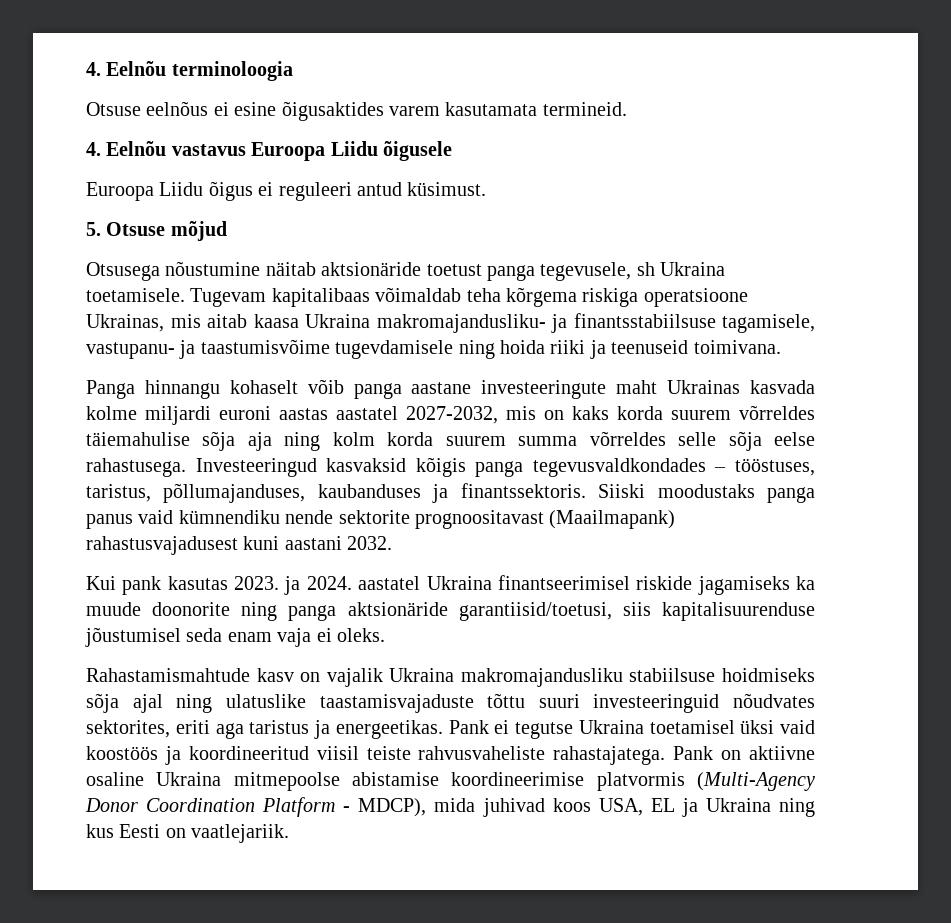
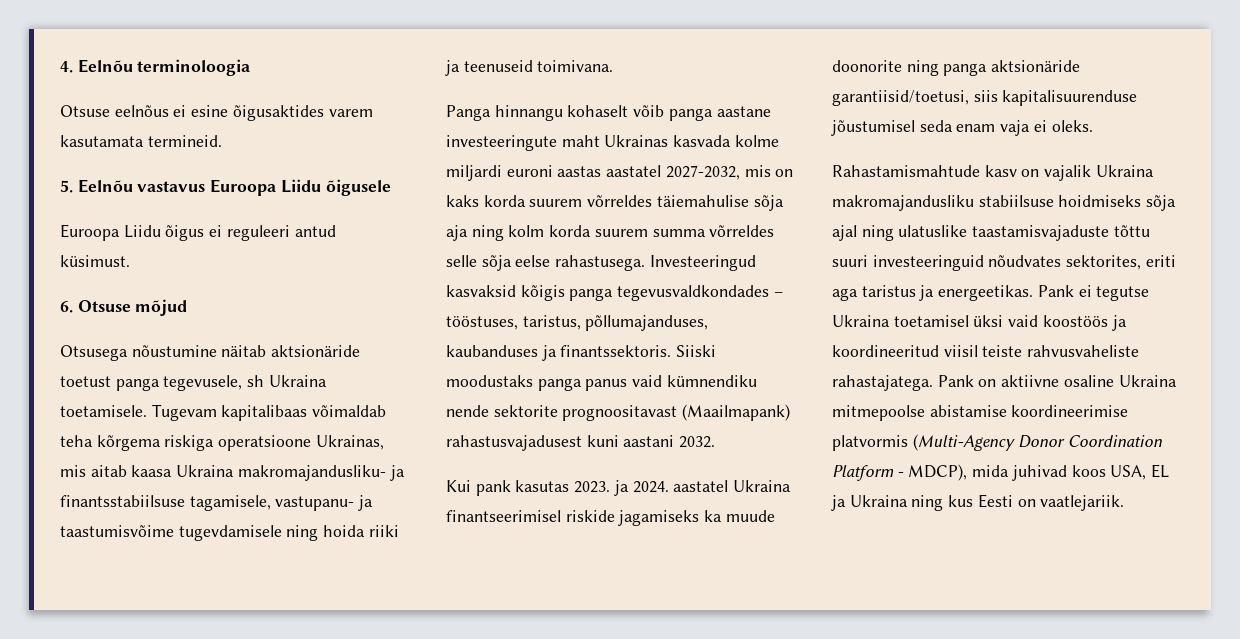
- 4. Eelnõu vastavus Euroopa Liidu õigusele
+ 5. Eelnõu vastavus Euroopa Liidu õigusele
- 5. Otsuse mõjud
+ 6. Otsuse mõjud

